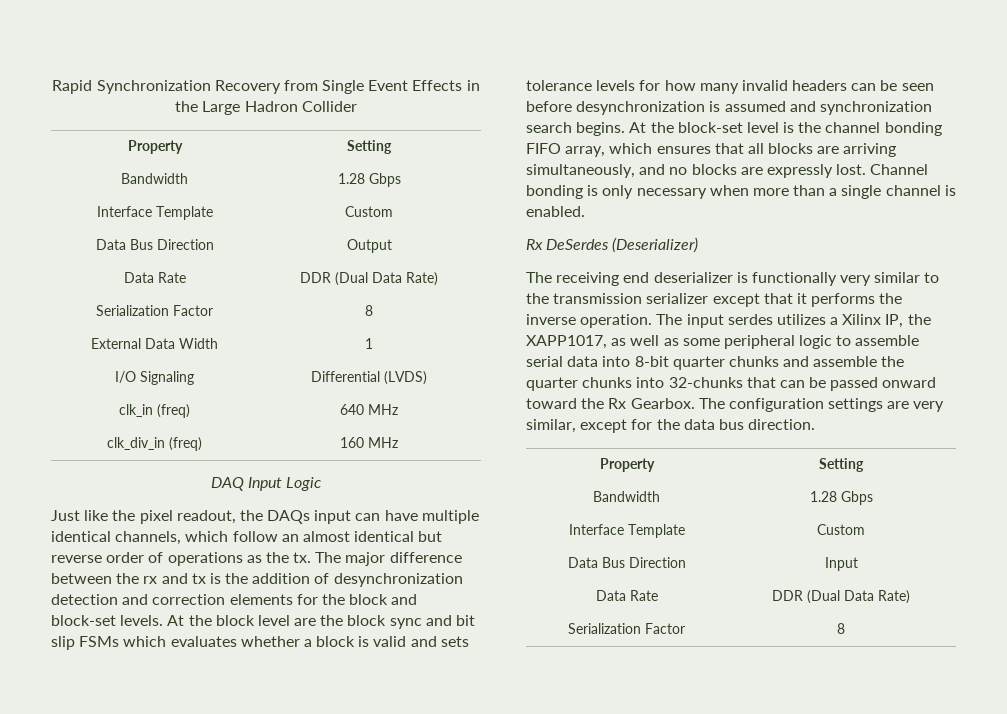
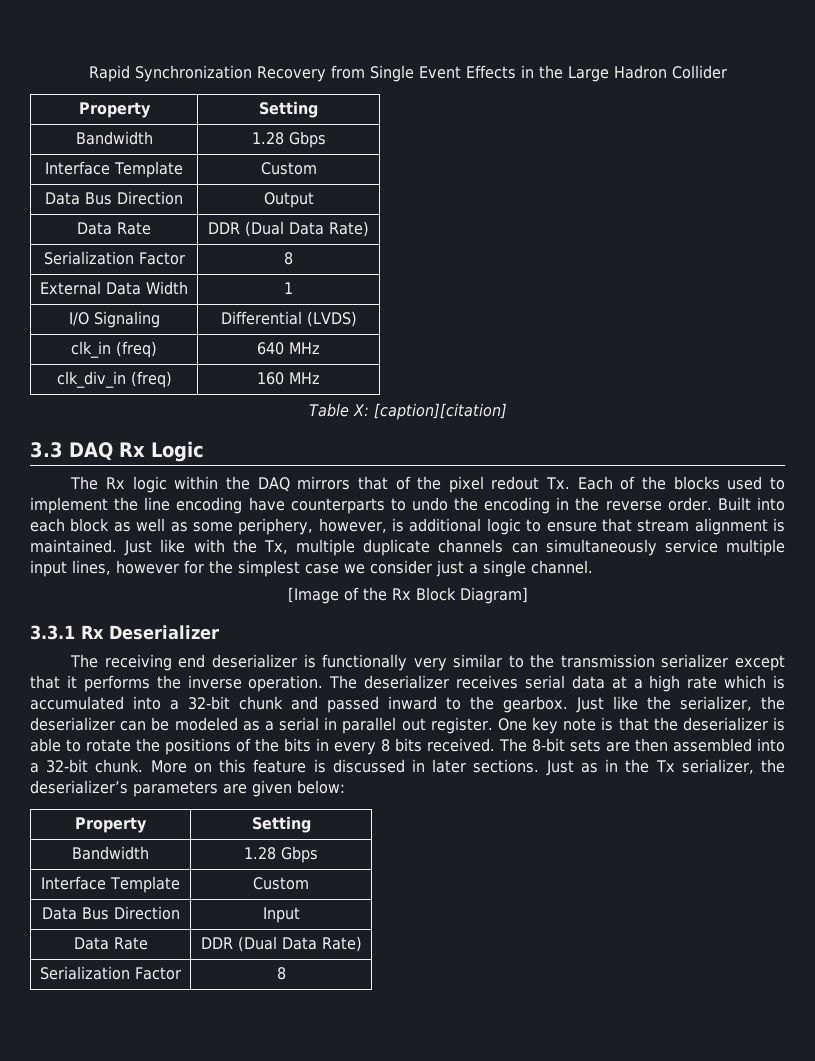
- DAQ Input Logic
- Just like the pixel readout, the DAQs input can have multiple identical channels, which follow an almost identical but reverse order of operations as the tx. The major difference between the rx and tx is the addition of desynchronization detection and correction elements for the block and block-set levels. At the block level are the block sync and bit slip FSMs which evaluates whether a block is valid and sets tolerance levels for how many invalid headers can be seen before desynchronization is assumed and synchronization search begins. At the block-set level is the channel bonding FIFO array, which ensures that all blocks are arriving simultaneously, and no blocks are expressly lost. Channel bonding is only necessary when more than a single channel is enabled.
- Rx DeSerdes (Deserializer)
+ Table X: [caption][citation]
+ 3.3 DAQ Rx Logic
+ The Rx logic within the DAQ mirrors that of the pixel redout Tx. Each of the blocks used to implement the line encoding have counterparts to undo the encoding in the reverse order. Built into each block as well as some periphery, however, is additional logic to ensure that stream alignment is maintained. Just like with the Tx, multiple duplicate channels can simultaneously service multiple input lines, however for the simplest case we consider just a single channel.
+ [Image of the Rx Block Diagram]
+ 3.3.1 Rx Deserializer
- The input serdes utilizes a Xilinx IP, the XAPP1017, as well as some peripheral logic to assemble serial data into 8-bit quarter chunks and assemble the quarter chunks into 32-chunks that can be passed onward toward the Rx Gearbox. The configuration settings are very similar, except for the data bus direction.
+ The deserializer receives serial data at a high rate which is accumulated into a 32-bit chunk and passed inward to the gearbox. Just like the serializer, the deserializer can be modeled as a serial in parallel out register. One key note is that the deserializer is able to rotate the positions of the bits in every 8 bits received. The 8-bit sets are then assembled into a 32-bit chunk. More on this feature is discussed in later sections. Just as in the Tx serializer, the deserializer’s parameters are given below:

